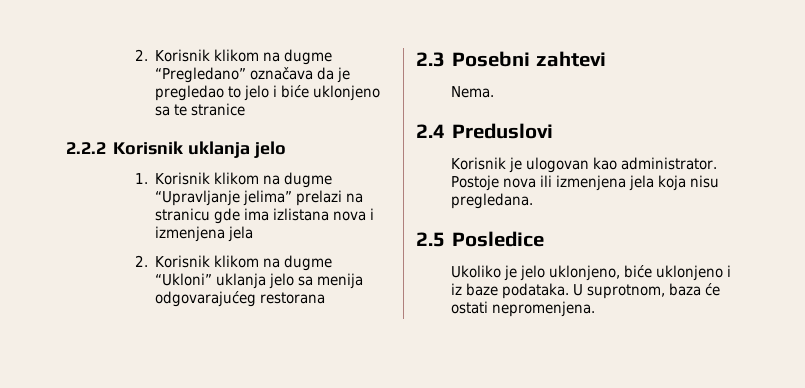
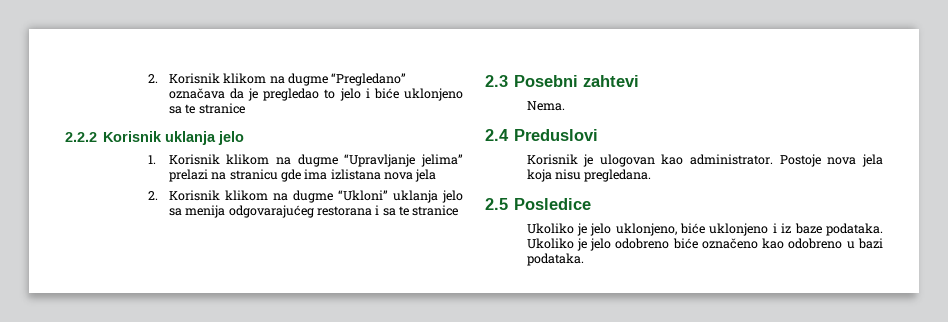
- 1. Korisnik klikom na dugme “Upravljanje jelima” prelazi na stranicu gde ima izlistana nova i izmenjena jela
+ 1. Korisnik klikom na dugme “Upravljanje jelima” prelazi na stranicu gde ima izlistana nova jela
- 2. Korisnik klikom na dugme “Ukloni” uklanja jelo sa menija odgovarajućeg restorana
+ 2. Korisnik klikom na dugme “Ukloni” uklanja jelo sa menija odgovarajućeg restorana i sa te stranice
- Postoje nova ili izmenjena jela koja nisu pregledana.
+ Postoje nova jela koja nisu pregledana.
- U suprotnom, baza će ostati nepromenjena.
+ Ukoliko je jelo odobreno biće označeno kao odobreno u bazi podataka.

